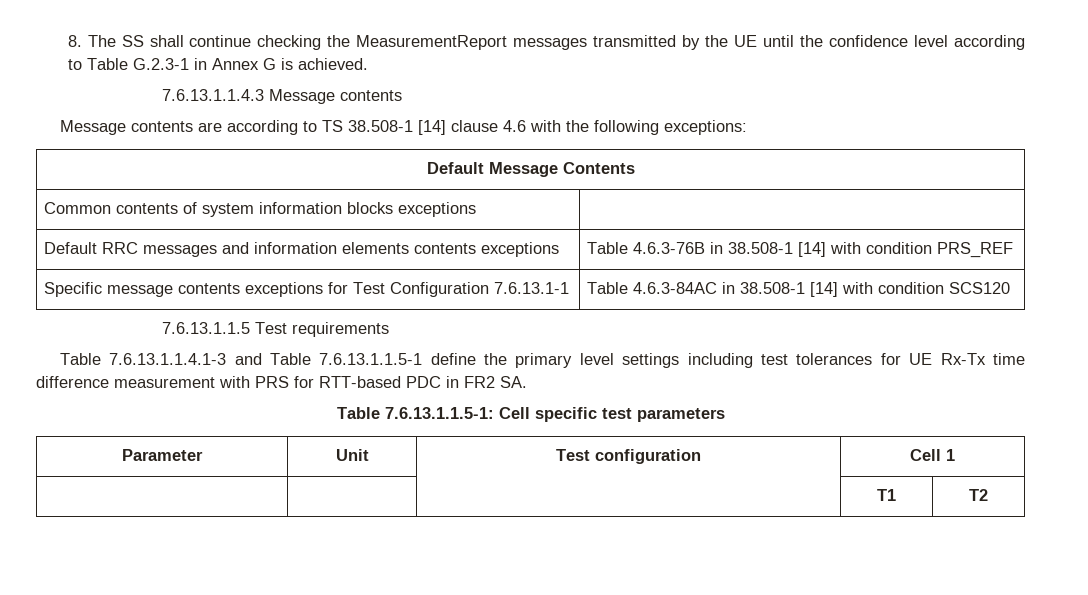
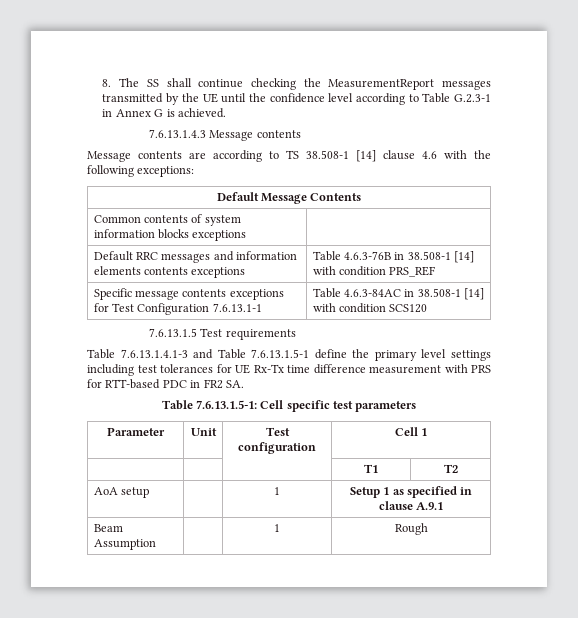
- 7.6.13.1.1.4.3 Message contents
+ 7.6.13.1.4.3 Message contents
- 7.6.13.1.1.5 Test requirements
+ 7.6.13.1.5 Test requirements
- Table 7.6.13.1.1.4.1-3 and Table 7.6.13.1.1.5-1 define the primary level settings including test tolerances for UE Rx-Tx time difference measurement with PRS for RTT-based PDC in FR2 SA.
+ Table 7.6.13.1.4.1-3 and Table 7.6.13.1.5-1 define the primary level settings including test tolerances for UE Rx-Tx time difference measurement with PRS for RTT-based PDC in FR2 SA.
- Table 7.6.13.1.1.5-1: Cell specific test parameters
+ Table 7.6.13.1.5-1: Cell specific test parameters
+ AoA setup | | 1 | Setup 1 as specified in clause A.9.1
+ Beam Assumption | | 1 | Rough

